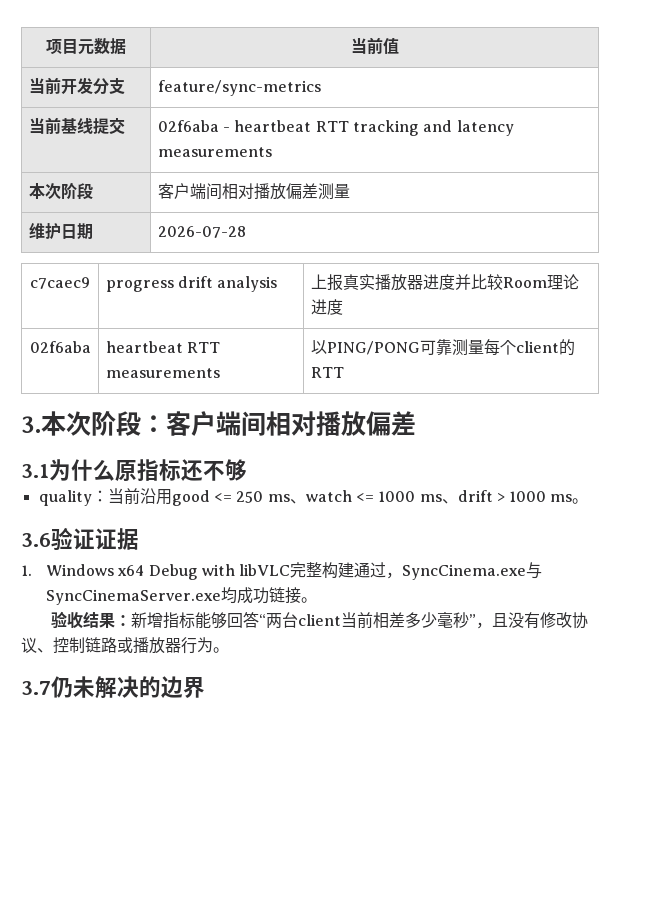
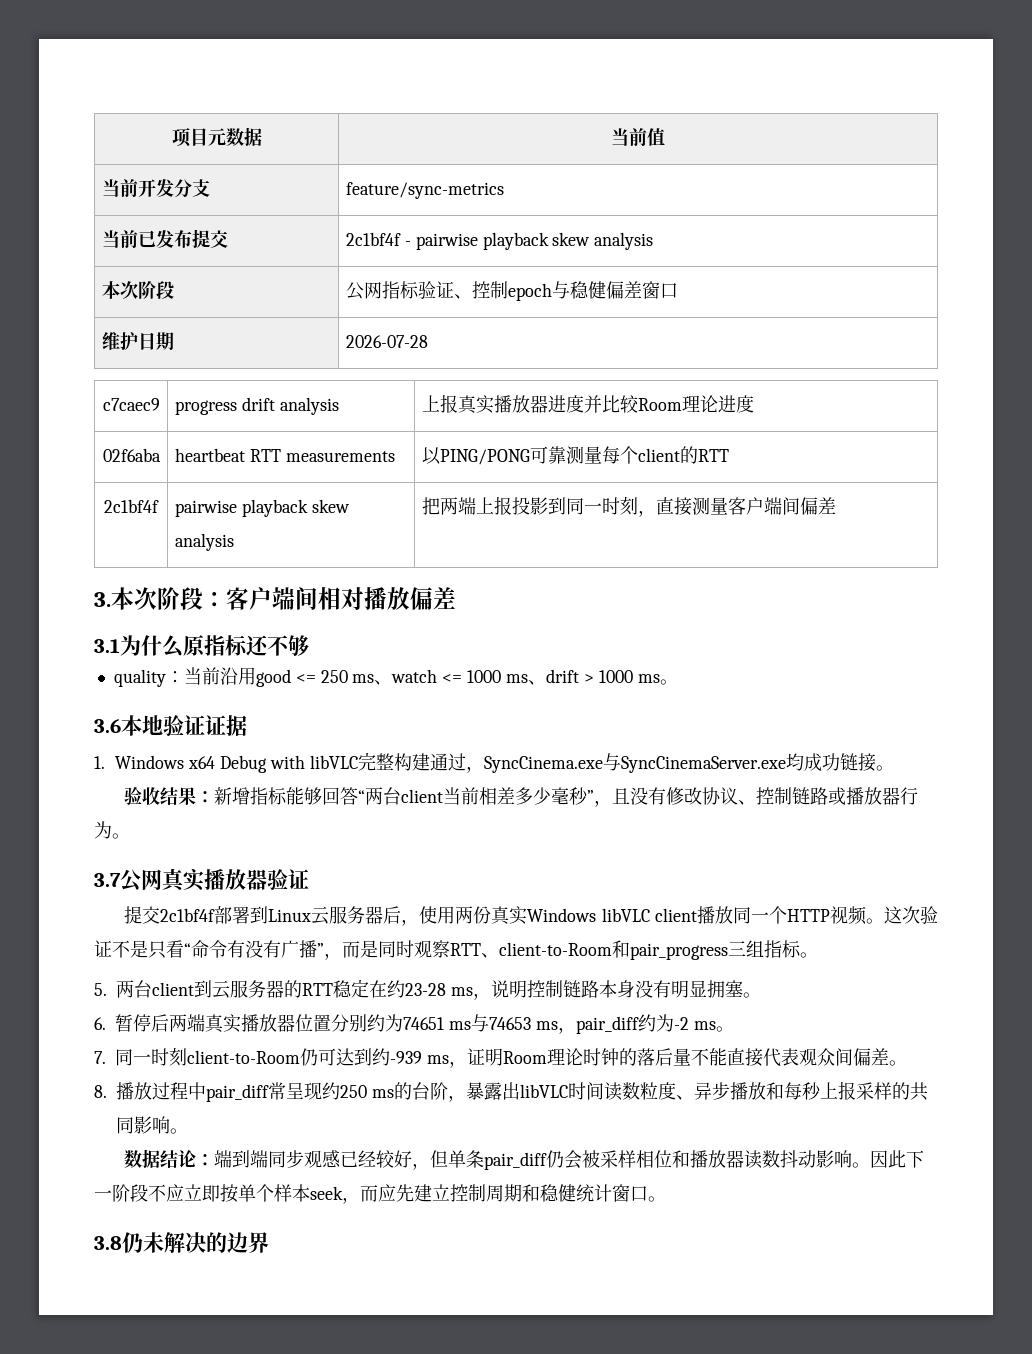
- 当前基线提交 | 02f6aba - heartbeat RTT tracking and latency measurements
- 本次阶段 | 客户端间相对播放偏差测量
+ 当前已发布提交 | 2c1bf4f - pairwise playback skew analysis
+ 本次阶段 | 公网指标验证、控制epoch与稳健偏差窗口
+ 2c1bf4f | pairwise playback skew analysis | 把两端上报投影到同一时刻，直接测量客户端间偏差
- 3.6验证证据
+ 3.6本地验证证据
- 3.7仍未解决的边界
+ 3.7公网真实播放器验证
+ 提交2c1bf4f部署到Linux云服务器后，使用两份真实Windows libVLC client播放同一个HTTP视频。这次验证不是只看“命令有没有广播”，而是同时观察RTT、client-to-Room和pair_progress三组指标。
+ 5.两台client到云服务器的RTT稳定在约23-28 ms，说明控制链路本身没有明显拥塞。
+ 6.暂停后两端真实播放器位置分别约为74651 ms与74653 ms，pair_diff约为-2 ms。
+ 7.同一时刻client-to-Room仍可达到约-939 ms，证明Room理论时钟的落后量不能直接代表观众间偏差。
+ 8.播放过程中pair_diff常呈现约250 ms的台阶，暴露出libVLC时间读数粒度、异步播放和每秒上报采样的共同影响。
+ 数据结论：端到端同步观感已经较好，但单条pair_diff仍会被采样相位和播放器读数抖动影响。因此下一阶段不应立即按单个样本seek，而应先建立控制周期和稳健统计窗口。
+ 3.8仍未解决的边界

